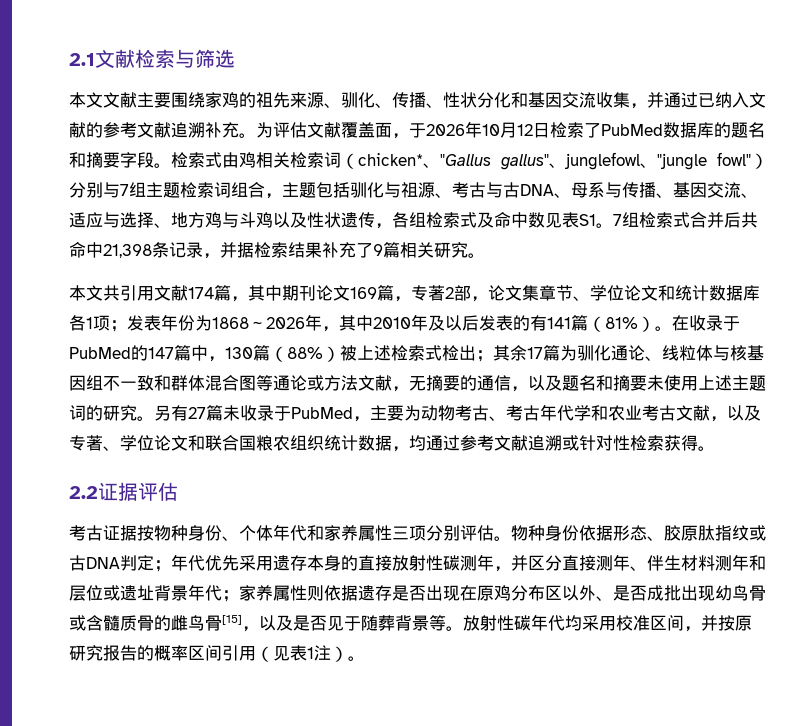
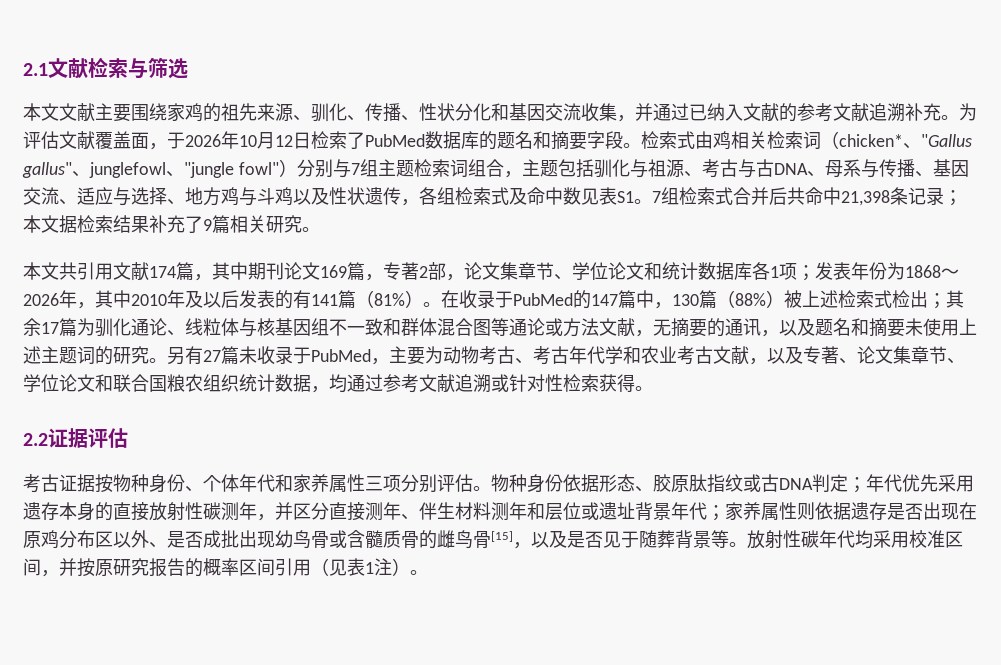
- 7组检索式合并后共命中21,398条记录，并据检索结果补充了9篇相关研究。
+ 7组检索式合并后共命中21,398条记录；本文据检索结果补充了9篇相关研究。
- 在收录于PubMed的147篇中，130篇（88%）被上述检索式检出；其余17篇为驯化通论、线粒体与核基因组不一致和群体混合图等通论或方法文献，无摘要的通信，以及题名和摘要未使用上述主题词的研究。
+ 在收录于PubMed的147篇中，130篇（88%）被上述检索式检出；其余17篇为驯化通论、线粒体与核基因组不一致和群体混合图等通论或方法文献，无摘要的通讯，以及题名和摘要未使用上述主题词的研究。
- 另有27篇未收录于PubMed，主要为动物考古、考古年代学和农业考古文献，以及专著、学位论文和联合国粮农组织统计数据，均通过参考文献追溯或针对性检索获得。
+ 另有27篇未收录于PubMed，主要为动物考古、考古年代学和农业考古文献，以及专著、论文集章节、学位论文和联合国粮农组织统计数据，均通过参考文献追溯或针对性检索获得。

